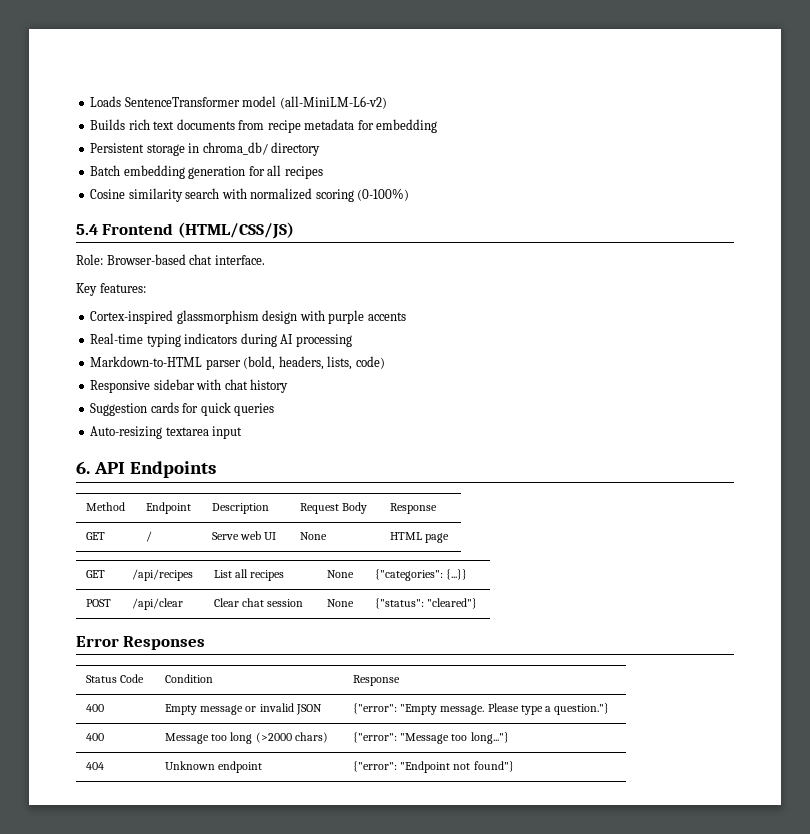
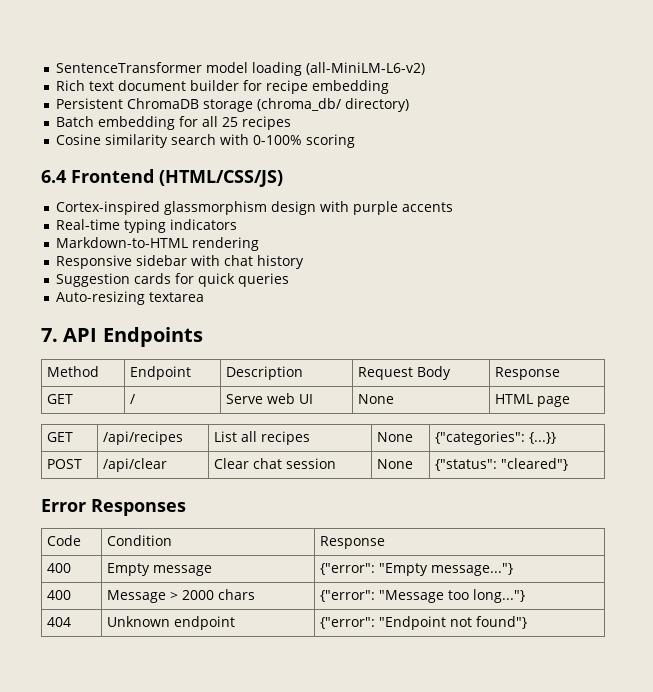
- Loads SentenceTransformer model (all-MiniLM-L6-v2)
+ SentenceTransformer model loading (all-MiniLM-L6-v2)
- Builds rich text documents from recipe metadata for embedding
- Persistent storage in chroma_db/ directory
+ Rich text document builder for recipe embedding
+ Persistent ChromaDB storage (chroma_db/ directory)
- Batch embedding generation for all recipes
+ Batch embedding for all 25 recipes
- Cosine similarity search with normalized scoring (0-100%)
- 5.4 Frontend (HTML/CSS/JS)
+ Cosine similarity search with 0-100% scoring
+ 6.4 Frontend (HTML/CSS/JS)
- Role: Browser-based chat interface.
- Key features:
- Real-time typing indicators during AI processing
- Markdown-to-HTML parser (bold, headers, lists, code)
+ Real-time typing indicators
+ Markdown-to-HTML rendering
- Auto-resizing textarea input
- 6. API Endpoints
+ Auto-resizing textarea
+ 7. API Endpoints
- Status Code | Condition | Response
+ Code | Condition | Response
- 400 | Empty message or invalid JSON | {"error": "Empty message. Please type a question."}
- 400 | Message too long (>2000 chars) | {"error": "Message too long..."}
+ 400 | Empty message | {"error": "Empty message..."}
+ 400 | Message > 2000 chars | {"error": "Message too long..."}

